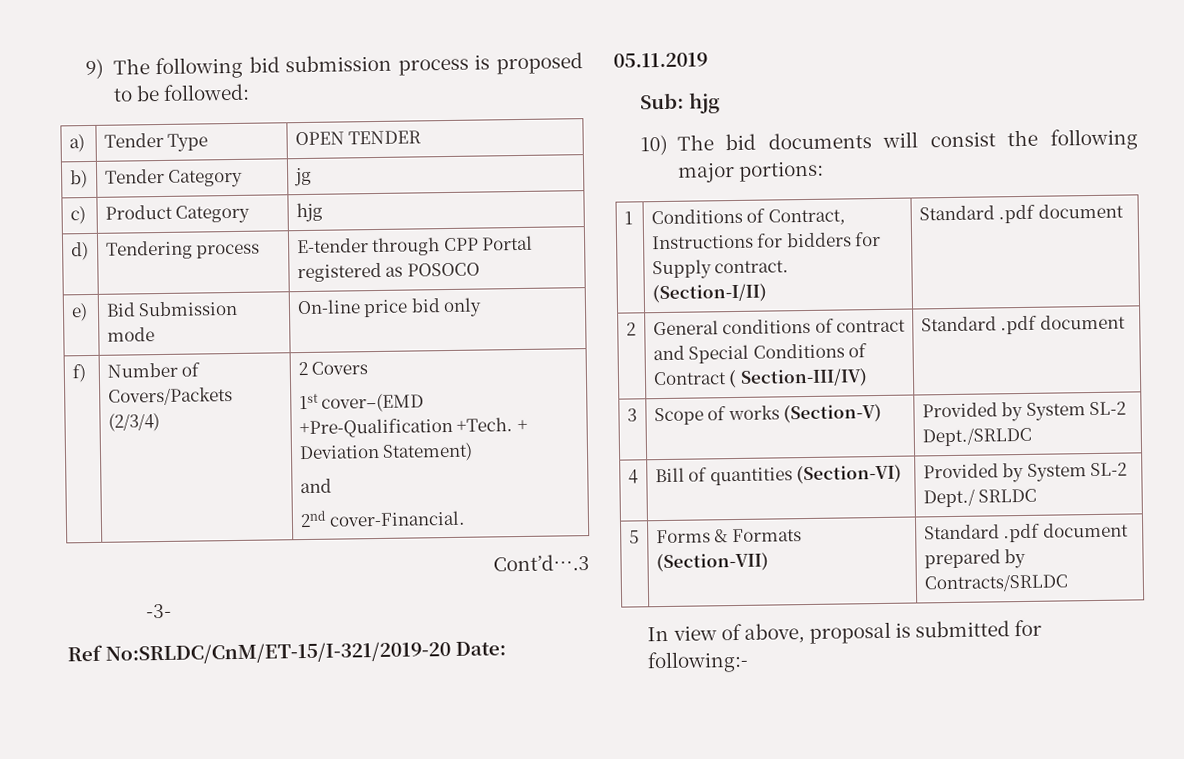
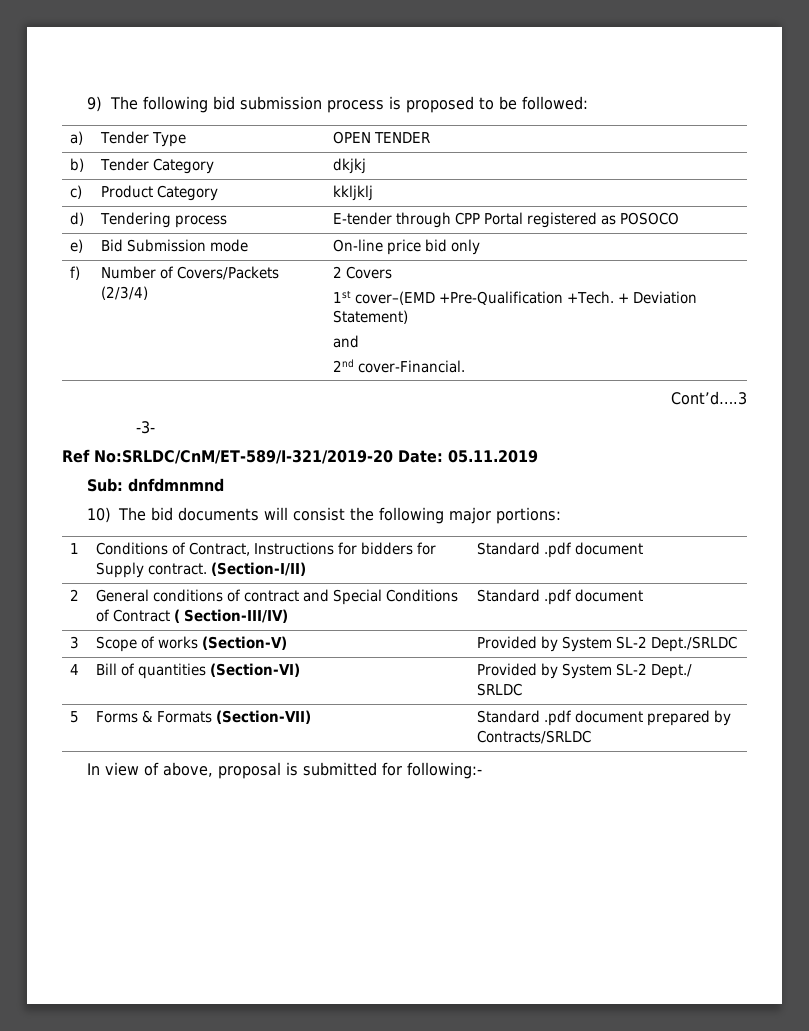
- b) | Tender Category | jg
+ b) | Tender Category | dkjkj
- c) | Product Category | hjg
+ c) | Product Category | kkljklj
- Ref No:SRLDC/CnM/ET-15/I-321/2019-20 Date: 05.11.2019
+ Ref No:SRLDC/CnM/ET-589/I-321/2019-20 Date: 05.11.2019
- Sub: hjg
+ Sub: dnfdmnmnd

